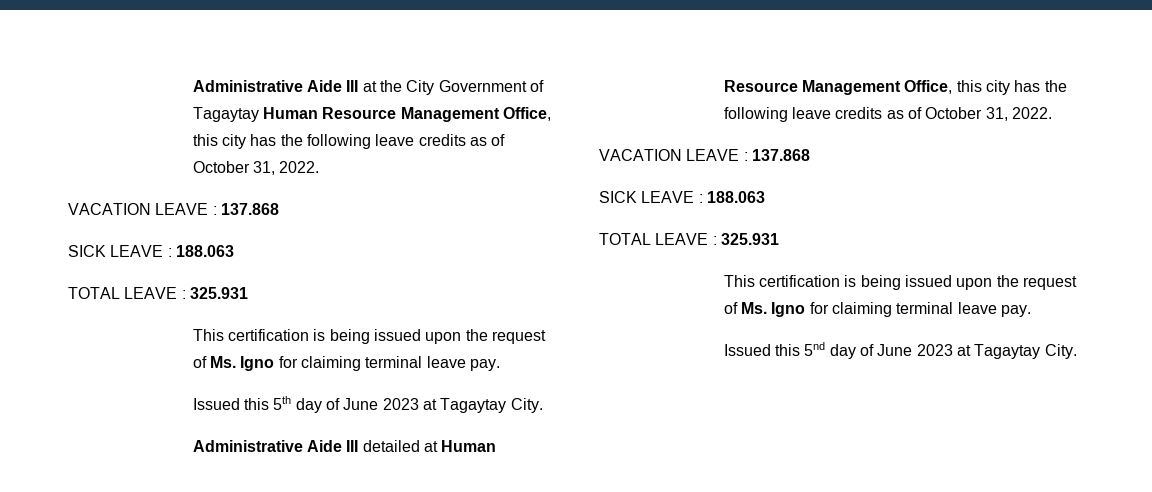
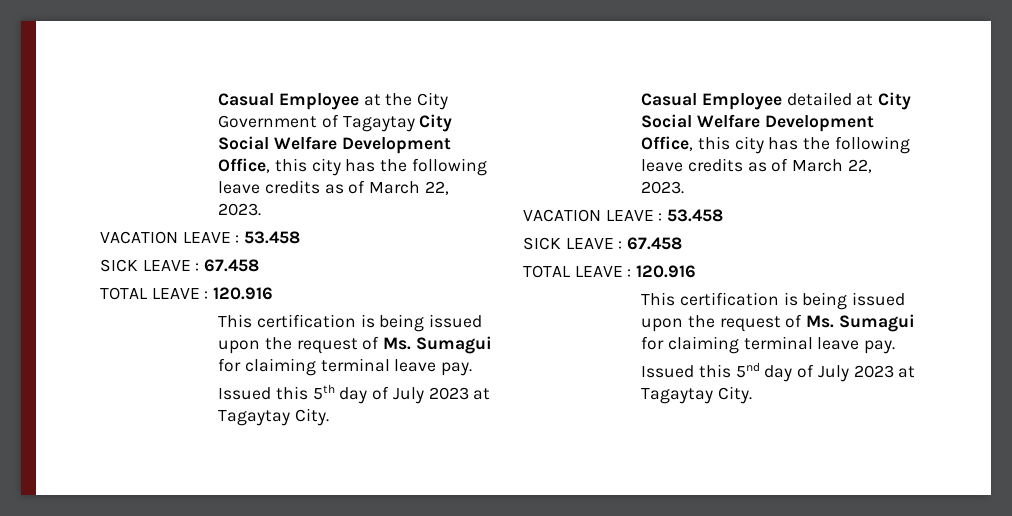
- Administrative Aide III at the City Government of Tagaytay Human Resource Management Office, this city has the following leave credits as of October 31, 2022.
- VACATION LEAVE : 137.868
- SICK LEAVE : 188.063
- TOTAL LEAVE : 325.931
- This certification is being issued upon the request of Ms. Igno for claiming terminal leave pay.
+ Casual Employee at the City Government of Tagaytay City Social Welfare Development Office, this city has the following leave credits as of March 22, 2023.
+ VACATION LEAVE : 53.458
+ SICK LEAVE : 67.458
+ TOTAL LEAVE : 120.916
+ This certification is being issued upon the request of Ms. Sumagui for claiming terminal leave pay.
- Issued this 5th day of June 2023 at Tagaytay City.
+ Issued this 5th day of July 2023 at Tagaytay City.
- Administrative Aide III detailed at Human Resource Management Office, this city has the following leave credits as of October 31, 2022.
- VACATION LEAVE : 137.868
- SICK LEAVE : 188.063
- TOTAL LEAVE : 325.931
- This certification is being issued upon the request of Ms. Igno for claiming terminal leave pay.
+ Casual Employee detailed at City Social Welfare Development Office, this city has the following leave credits as of March 22, 2023.
+ VACATION LEAVE : 53.458
+ SICK LEAVE : 67.458
+ TOTAL LEAVE : 120.916
+ This certification is being issued upon the request of Ms. Sumagui for claiming terminal leave pay.
- Issued this 5nd day of June 2023 at Tagaytay City.
+ Issued this 5nd day of July 2023 at Tagaytay City.

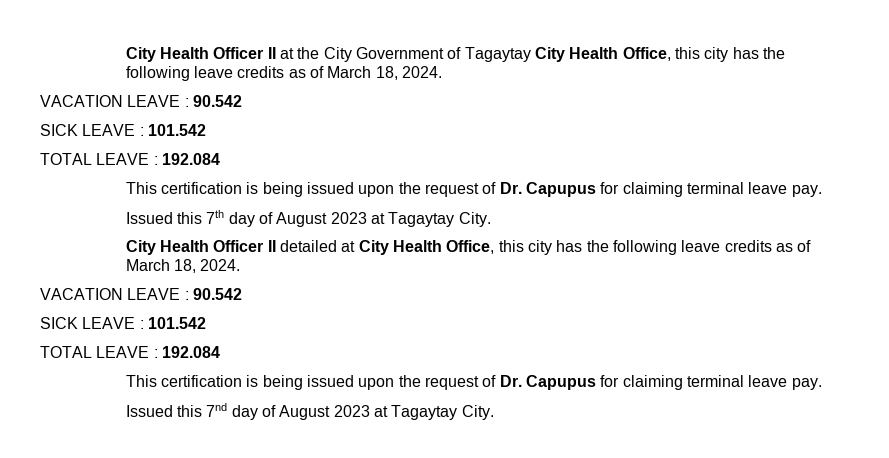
- Casual Employee at the City Government of Tagaytay City Social Welfare Development Office, this city has the following leave credits as of March 22, 2023.
- VACATION LEAVE : 53.458
- SICK LEAVE : 67.458
- TOTAL LEAVE : 120.916
- This certification is being issued upon the request of Ms. Sumagui for claiming terminal leave pay.
- Issued this 5th day of July 2023 at Tagaytay City.
+ City Health Officer II at the City Government of Tagaytay City Health Office, this city has the following leave credits as of March 18, 2024.
+ VACATION LEAVE : 90.542
+ SICK LEAVE : 101.542
+ TOTAL LEAVE : 192.084
+ This certification is being issued upon the request of Dr. Capupus for claiming terminal leave pay.
+ Issued this 7th day of August 2023 at Tagaytay City.
- Casual Employee detailed at City Social Welfare Development Office, this city has the following leave credits as of March 22, 2023.
- VACATION LEAVE : 53.458
- SICK LEAVE : 67.458
- TOTAL LEAVE : 120.916
- This certification is being issued upon the request of Ms. Sumagui for claiming terminal leave pay.
- Issued this 5nd day of July 2023 at Tagaytay City.
+ City Health Officer II detailed at City Health Office, this city has the following leave credits as of March 18, 2024.
+ VACATION LEAVE : 90.542
+ SICK LEAVE : 101.542
+ TOTAL LEAVE : 192.084
+ This certification is being issued upon the request of Dr. Capupus for claiming terminal leave pay.
+ Issued this 7nd day of August 2023 at Tagaytay City.

